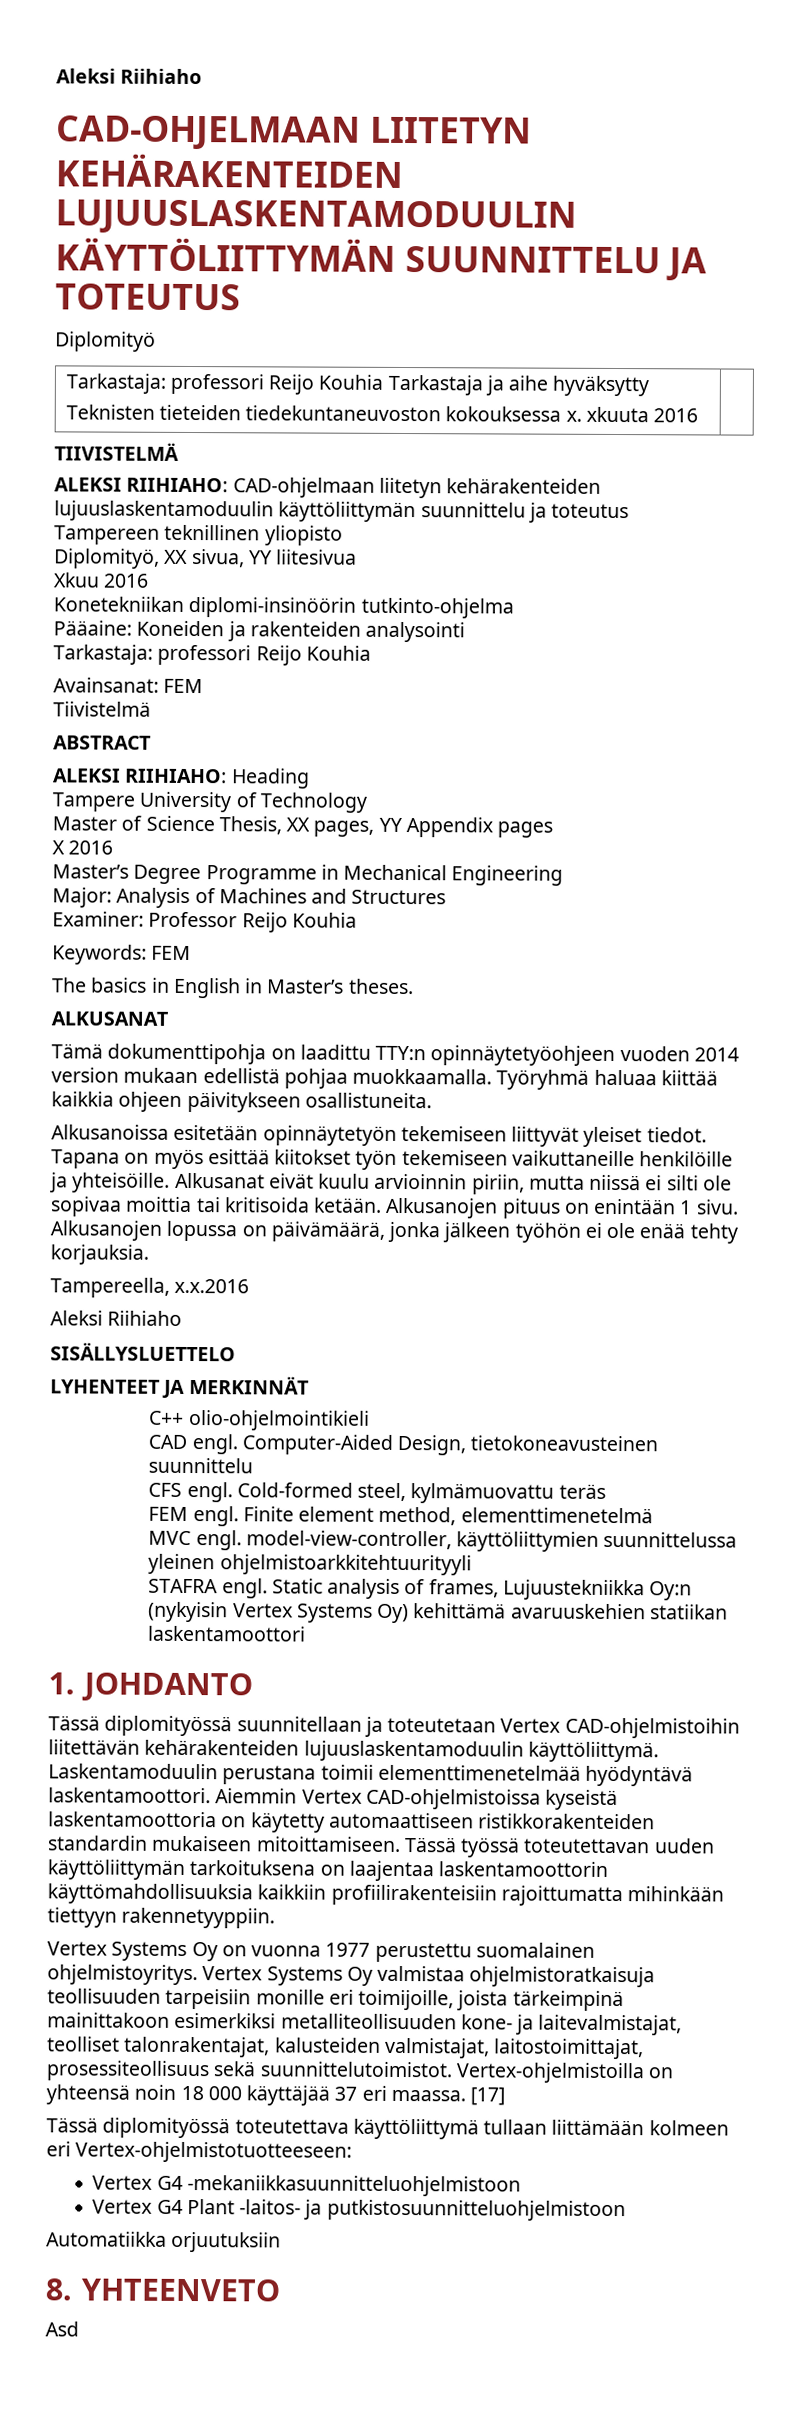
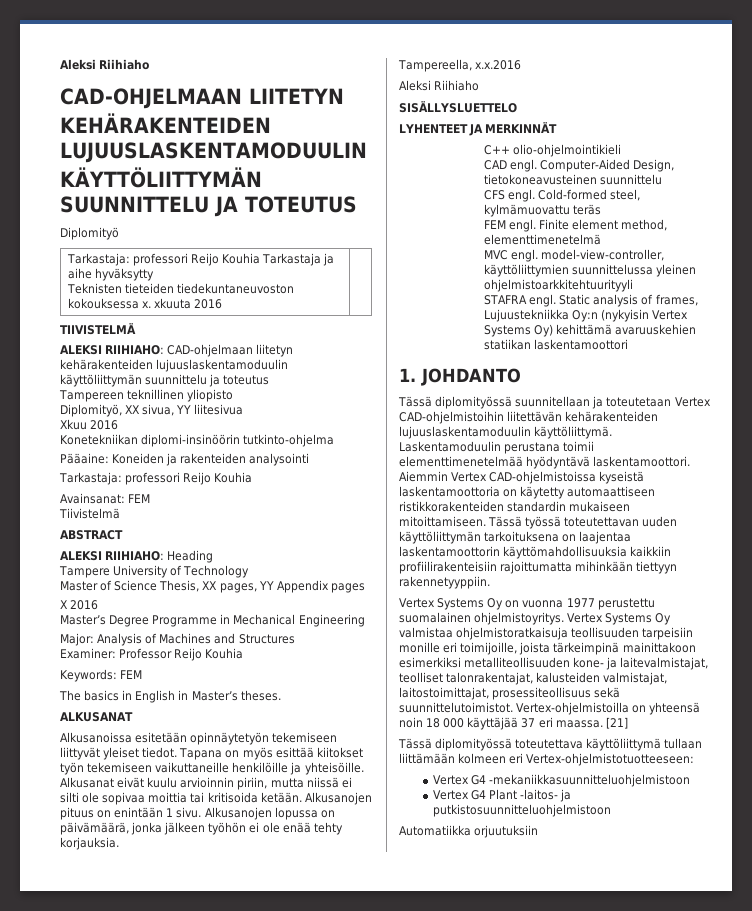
- Tämä dokumenttipohja on laadittu TTY:n opinnäytetyöohjeen vuoden 2014 version mukaan edellistä pohjaa muokkaamalla. Työryhmä haluaa kiittää kaikkia ohjeen päivitykseen osallistuneita.
- [17]
+ [21]
- 8. YHTEENVETO
- Asd

